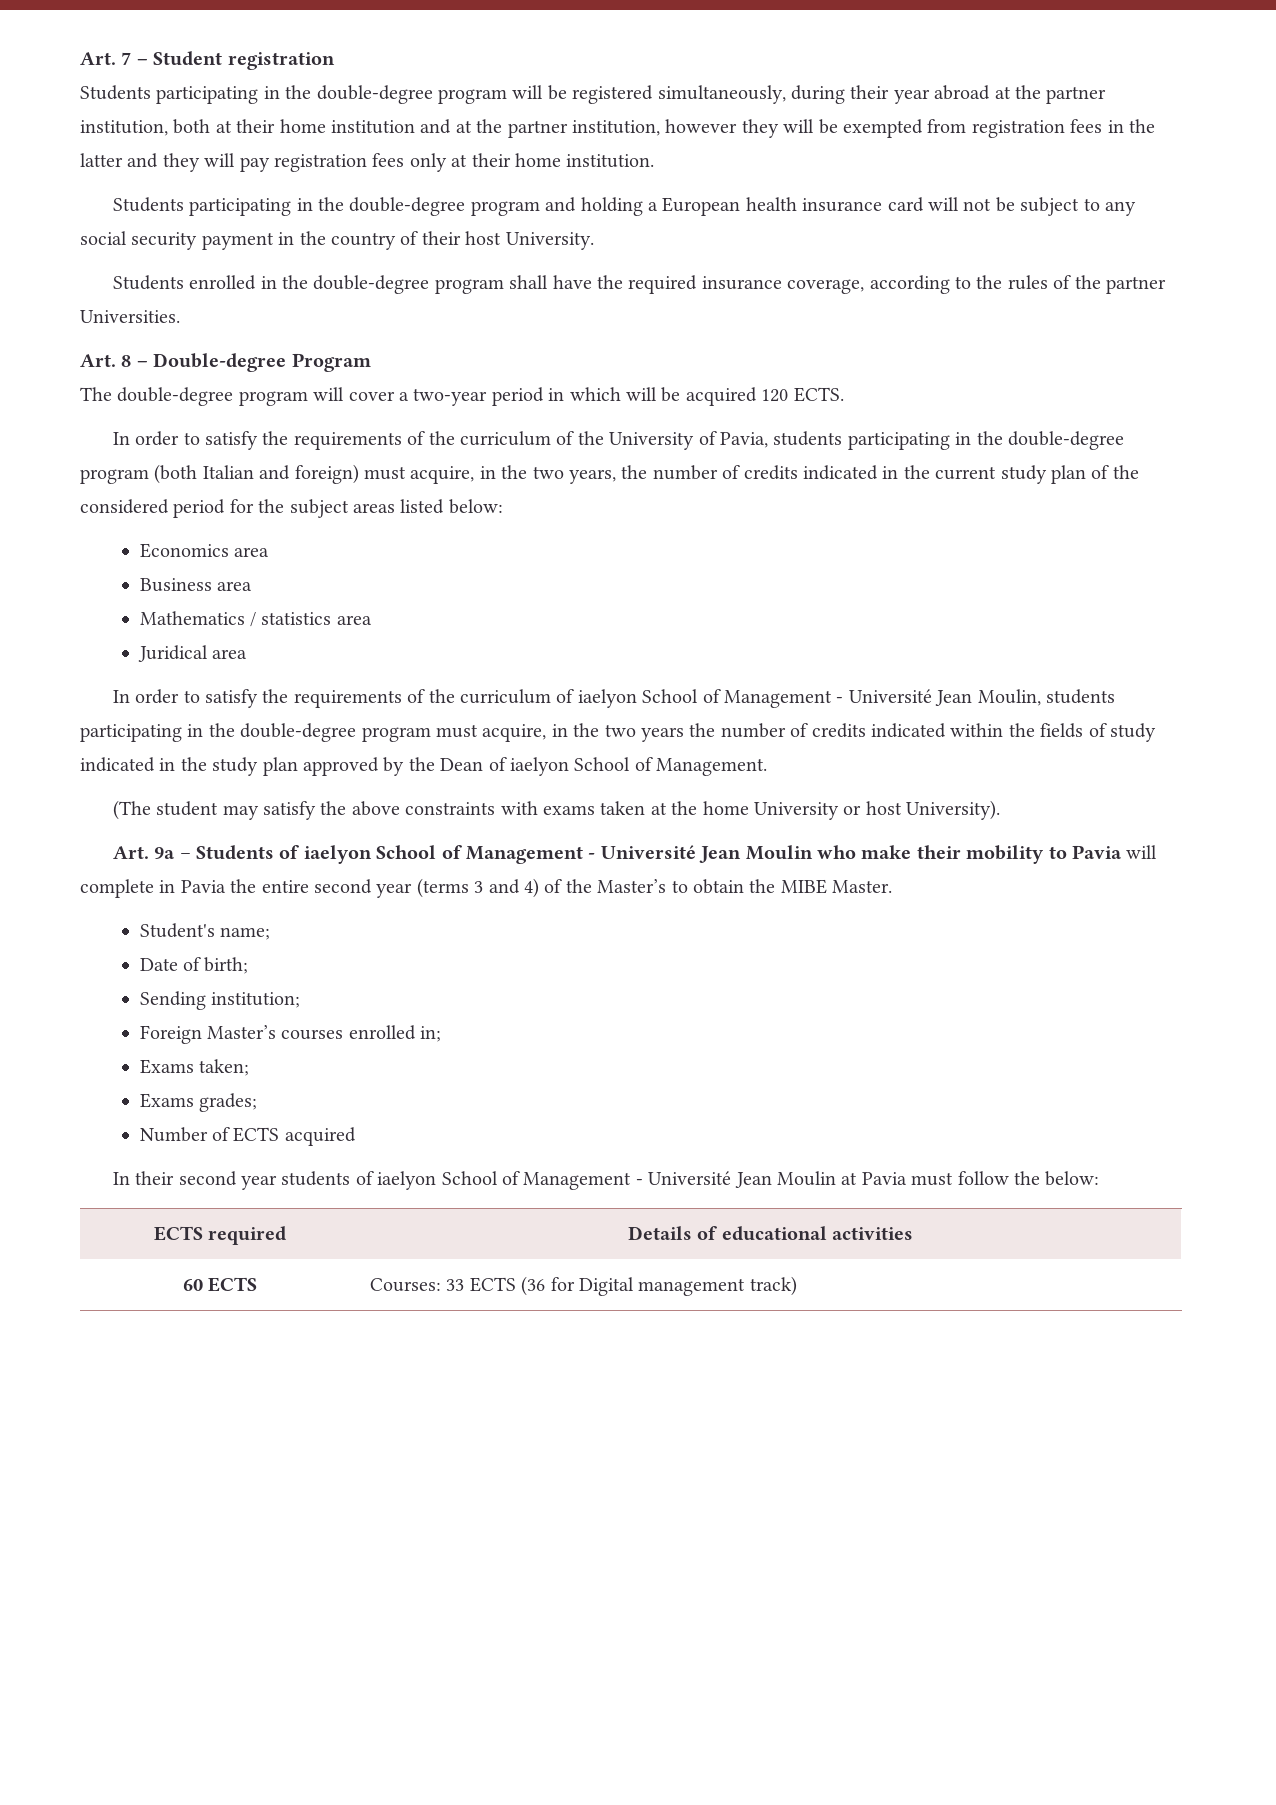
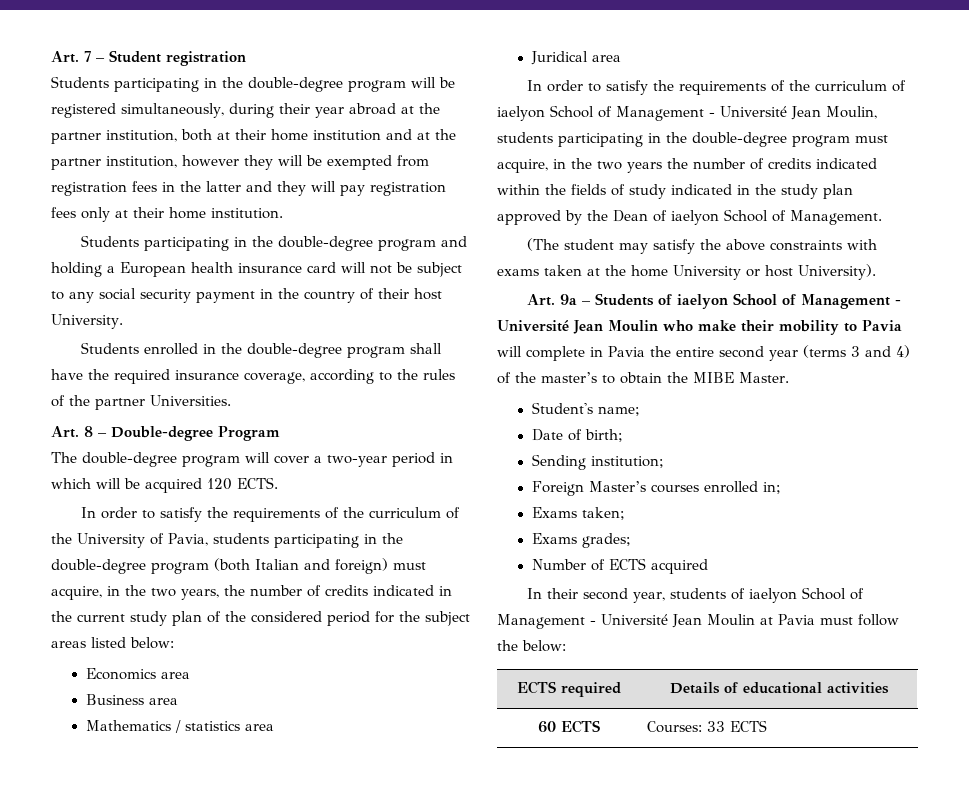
- Art. 9a – Students of iaelyon School of Management - Université Jean Moulin who make their mobility to Pavia will complete in Pavia the entire second year (terms 3 and 4) of the Master’s to obtain the MIBE Master.
+ Art. 9a – Students of iaelyon School of Management - Université Jean Moulin who make their mobility to Pavia will complete in Pavia the entire second year (terms 3 and 4) of the master’s to obtain the MIBE Master.
- In their second year students of iaelyon School of Management - Université Jean Moulin at Pavia must follow the below:
+ In their second year, students of iaelyon School of Management - Université Jean Moulin at Pavia must follow the below:
- 60 ECTS | Courses: 33 ECTS (36 for Digital management track)
+ 60 ECTS | Courses: 33 ECTS

